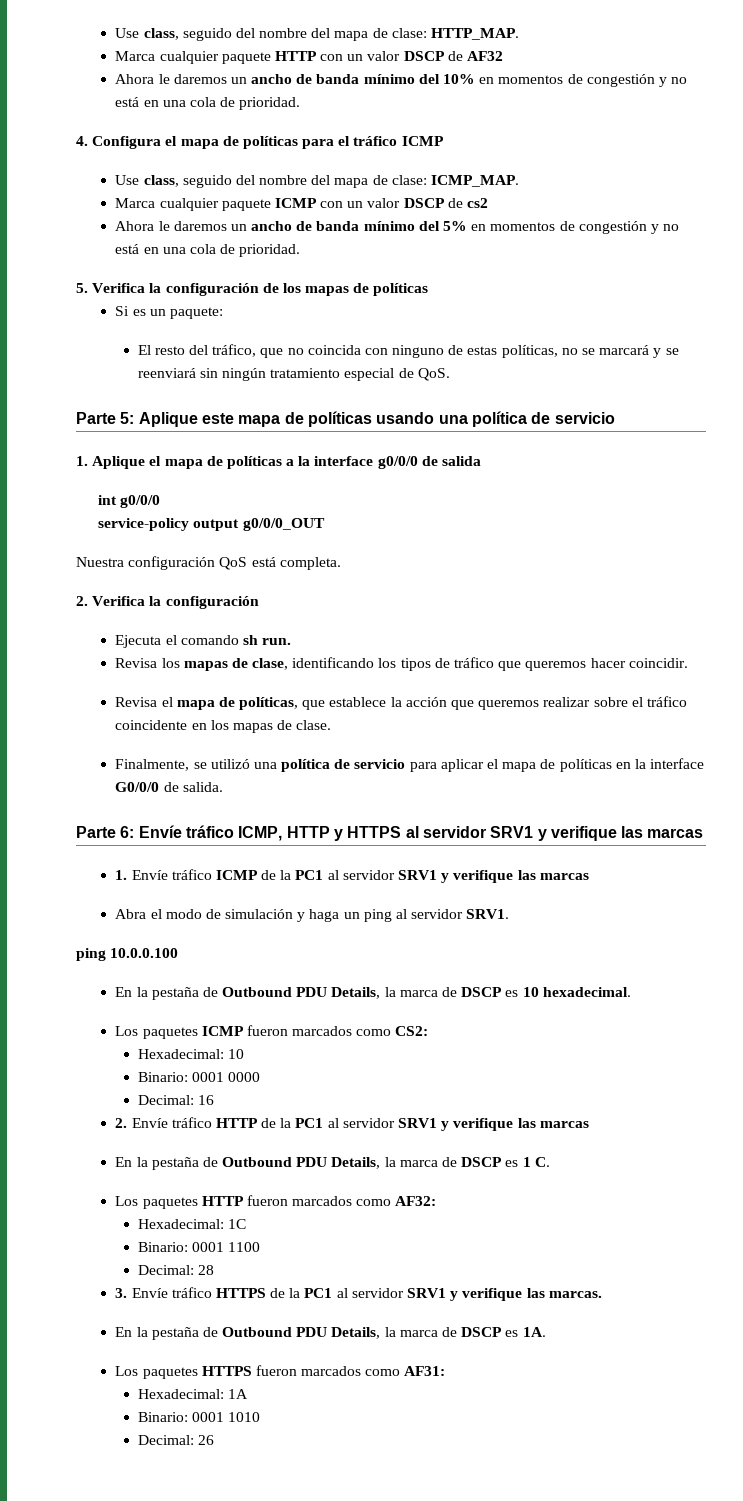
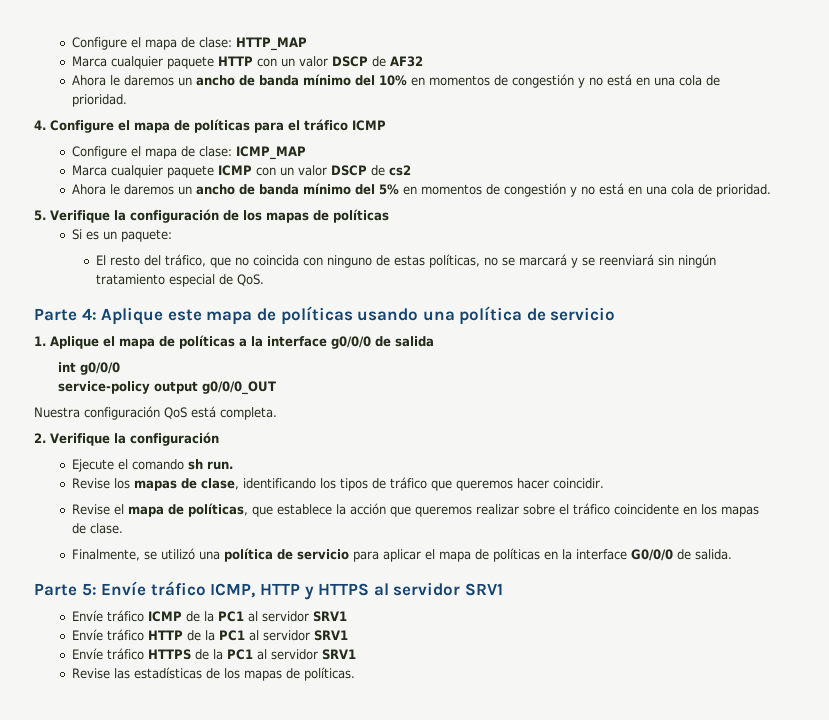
- Use class, seguido del nombre del mapa de clase: HTTP_MAP.
+ Configure el mapa de clase: HTTP_MAP
- 4. Configura el mapa de políticas para el tráfico ICMP
+ 4. Configure el mapa de políticas para el tráfico ICMP
- Use class, seguido del nombre del mapa de clase: ICMP_MAP.
+ Configure el mapa de clase: ICMP_MAP
- 5. Verifica la configuración de los mapas de políticas
+ 5. Verifique la configuración de los mapas de políticas
- Parte 5: Aplique este mapa de políticas usando una política de servicio
+ Parte 4: Aplique este mapa de políticas usando una política de servicio
- 2. Verifica la configuración
+ 2. Verifique la configuración
- Ejecuta el comando sh run.
+ Ejecute el comando sh run.
- Revisa los mapas de clase, identificando los tipos de tráfico que queremos hacer coincidir.
+ Revise los mapas de clase, identificando los tipos de tráfico que queremos hacer coincidir.
- Revisa el mapa de políticas, que establece la acción que queremos realizar sobre el tráfico coincidente en los mapas de clase.
+ Revise el mapa de políticas, que establece la acción que queremos realizar sobre el tráfico coincidente en los mapas de clase.
- Parte 6: Envíe tráfico ICMP, HTTP y HTTPS al servidor SRV1 y verifique las marcas
- 1. Envíe tráfico ICMP de la PC1 al servidor SRV1 y verifique las marcas
- Abra el modo de simulación y haga un ping al servidor SRV1.
- ping 10.0.0.100
- En la pestaña de Outbound PDU Details, la marca de DSCP es 10 hexadecimal.
- Los paquetes ICMP fueron marcados como CS2:
- Hexadecimal: 10
- Binario: 0001 0000
- Decimal: 16
- 2. Envíe tráfico HTTP de la PC1 al servidor SRV1 y verifique las marcas
- En la pestaña de Outbound PDU Details, la marca de DSCP es 1 C.
- Los paquetes HTTP fueron marcados como AF32:
- Hexadecimal: 1C
- Binario: 0001 1100
- Decimal: 28
- 3. Envíe tráfico HTTPS de la PC1 al servidor SRV1 y verifique las marcas.
- En la pestaña de Outbound PDU Details, la marca de DSCP es 1A.
- Los paquetes HTTPS fueron marcados como AF31:
- Hexadecimal: 1A
- Binario: 0001 1010
- Decimal: 26
+ Parte 5: Envíe tráfico ICMP, HTTP y HTTPS al servidor SRV1
+ Envíe tráfico ICMP de la PC1 al servidor SRV1
+ Envíe tráfico HTTP de la PC1 al servidor SRV1
+ Envíe tráfico HTTPS de la PC1 al servidor SRV1
+ Revise las estadísticas de los mapas de políticas.

